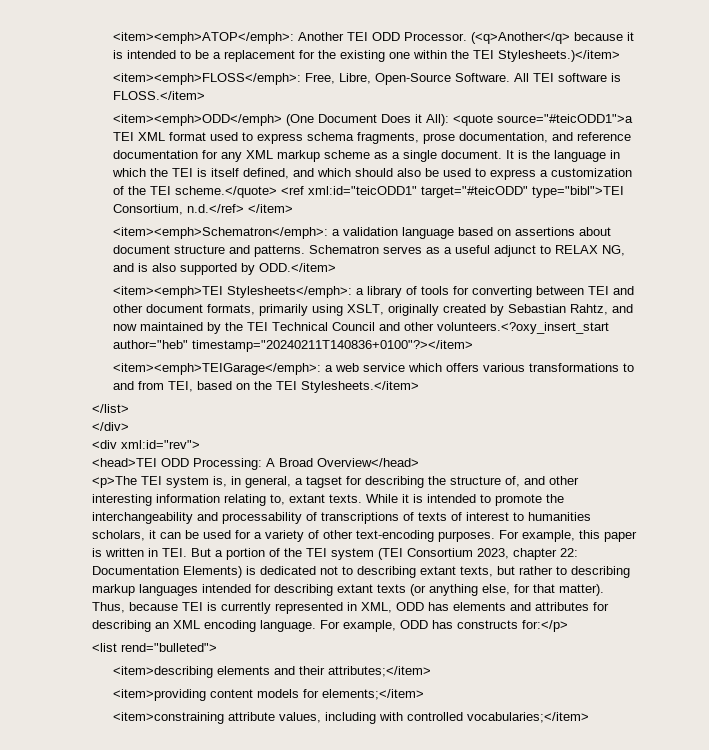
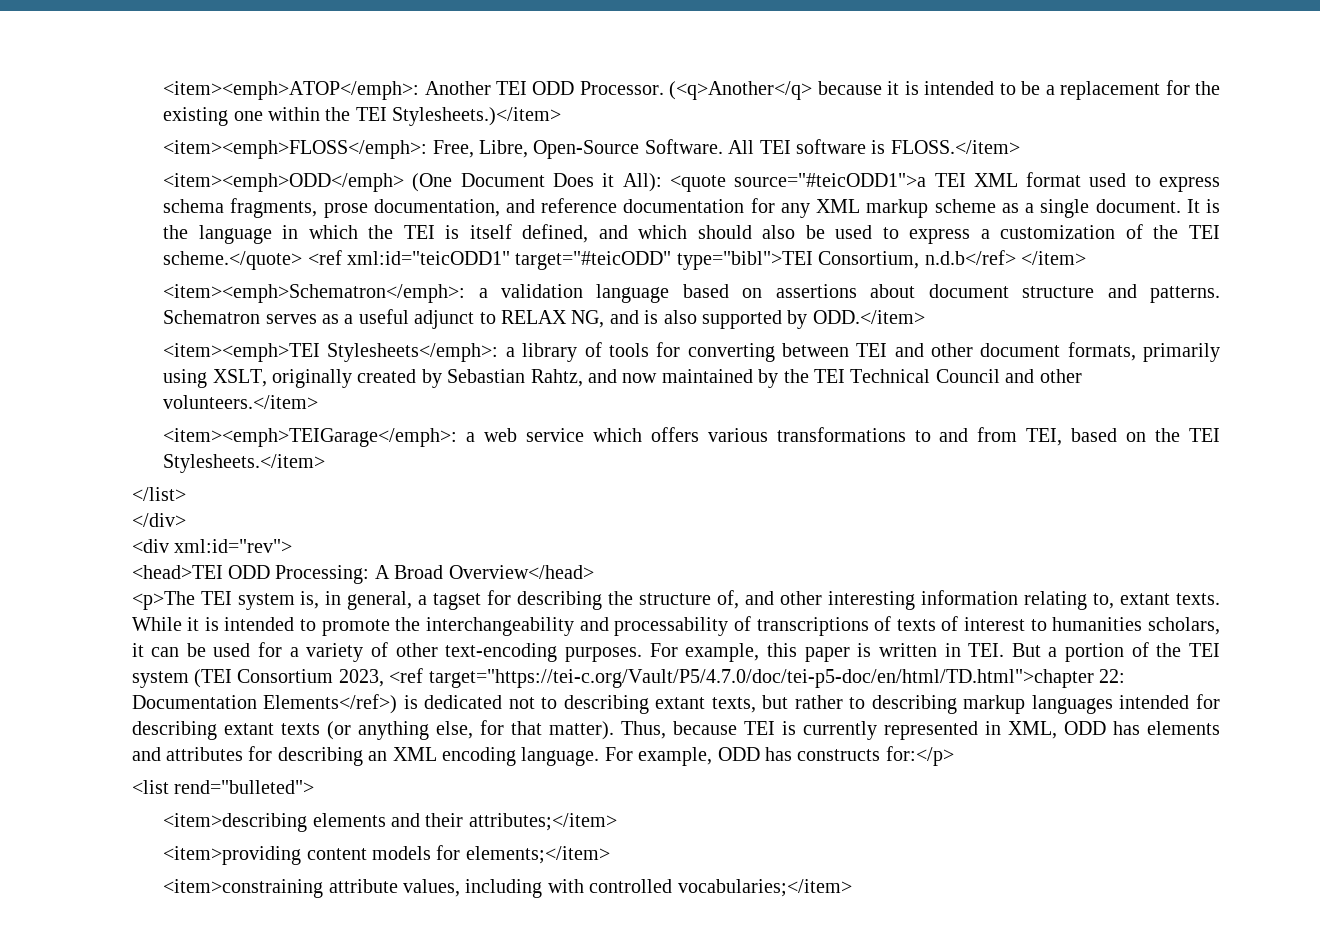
- It is the language in which the TEI is itself defined, and which should also be used to express a customization of the TEI scheme.</quote> <ref xml:id="teicODD1" target="#teicODD" type="bibl">TEI Consortium, n.d.</ref> </item>
+ It is the language in which the TEI is itself defined, and which should also be used to express a customization of the TEI scheme.</quote> <ref xml:id="teicODD1" target="#teicODD" type="bibl">TEI Consortium, n.d.b</ref> </item>
- <item><emph>TEI Stylesheets</emph>: a library of tools for converting between TEI and other document formats, primarily using XSLT, originally created by Sebastian Rahtz, and now maintained by the TEI Technical Council and other volunteers.<?oxy_insert_start author="heb" timestamp="20240211T140836+0100"?></item>
+ <item><emph>TEI Stylesheets</emph>: a library of tools for converting between TEI and other document formats, primarily using XSLT, originally created by Sebastian Rahtz, and now maintained by the TEI Technical Council and other volunteers.</item>
- For example, this paper is written in TEI. But a portion of the TEI system (TEI Consortium 2023, chapter 22: Documentation Elements) is dedicated not to describing extant texts, but rather to describing markup languages intended for describing extant texts (or anything else, for that matter).
+ For example, this paper is written in TEI. But a portion of the TEI system (TEI Consortium 2023, <ref target="https://tei-c.org/Vault/P5/4.7.0/doc/tei-p5-doc/en/html/TD.html">chapter 22: Documentation Elements</ref>) is dedicated not to describing extant texts, but rather to describing markup languages intended for describing extant texts (or anything else, for that matter).

